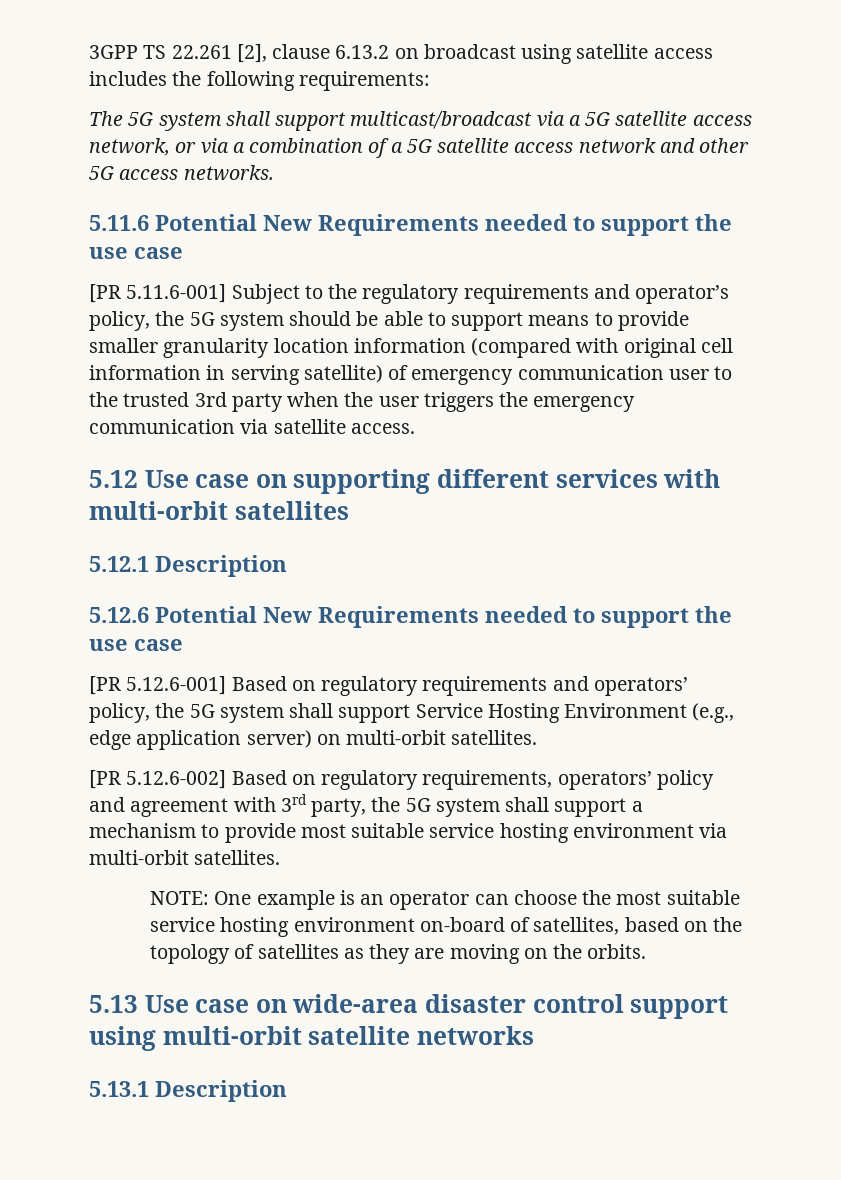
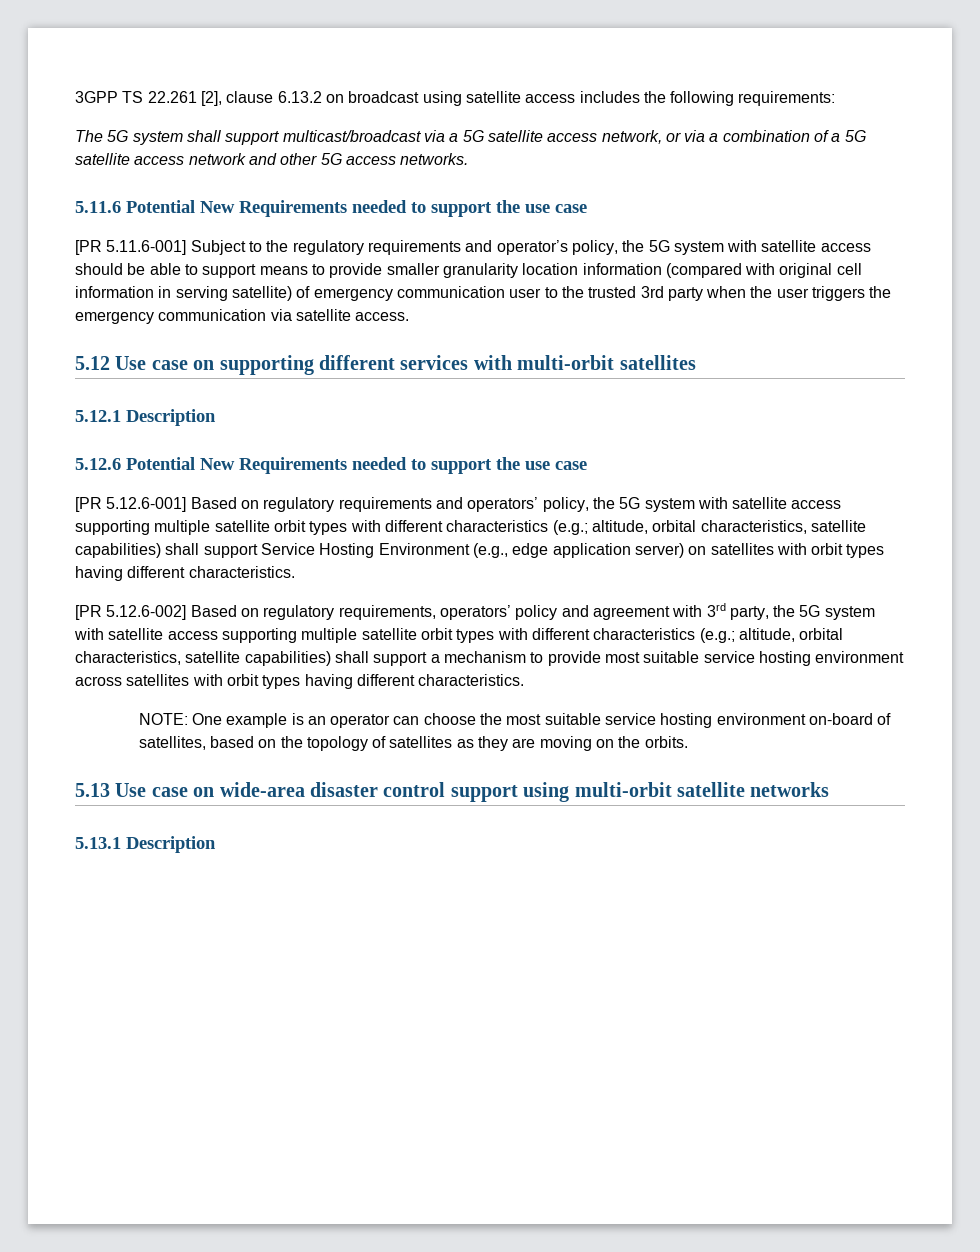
- [PR 5.11.6-001] Subject to the regulatory requirements and operator’s policy, the 5G system should be able to support means to provide smaller granularity location information (compared with original cell information in serving satellite) of emergency communication user to the trusted 3rd party when the user triggers the emergency communication via satellite access.
+ [PR 5.11.6-001] Subject to the regulatory requirements and operator’s policy, the 5G system with satellite access should be able to support means to provide smaller granularity location information (compared with original cell information in serving satellite) of emergency communication user to the trusted 3rd party when the user triggers the emergency communication via satellite access.
- [PR 5.12.6-001] Based on regulatory requirements and operators’ policy, the 5G system shall support Service Hosting Environment (e.g., edge application server) on multi-orbit satellites.
+ [PR 5.12.6-001] Based on regulatory requirements and operators’ policy, the 5G system with satellite access supporting multiple satellite orbit types with different characteristics (e.g.; altitude, orbital characteristics, satellite capabilities) shall support Service Hosting Environment (e.g., edge application server) on satellites with orbit types having different characteristics.
- [PR 5.12.6-002] Based on regulatory requirements, operators’ policy and agreement with 3rd party, the 5G system shall support a mechanism to provide most suitable service hosting environment via multi-orbit satellites.
+ [PR 5.12.6-002] Based on regulatory requirements, operators’ policy and agreement with 3rd party, the 5G system with satellite access supporting multiple satellite orbit types with different characteristics (e.g.; altitude, orbital characteristics, satellite capabilities) shall support a mechanism to provide most suitable service hosting environment across satellites with orbit types having different characteristics.

